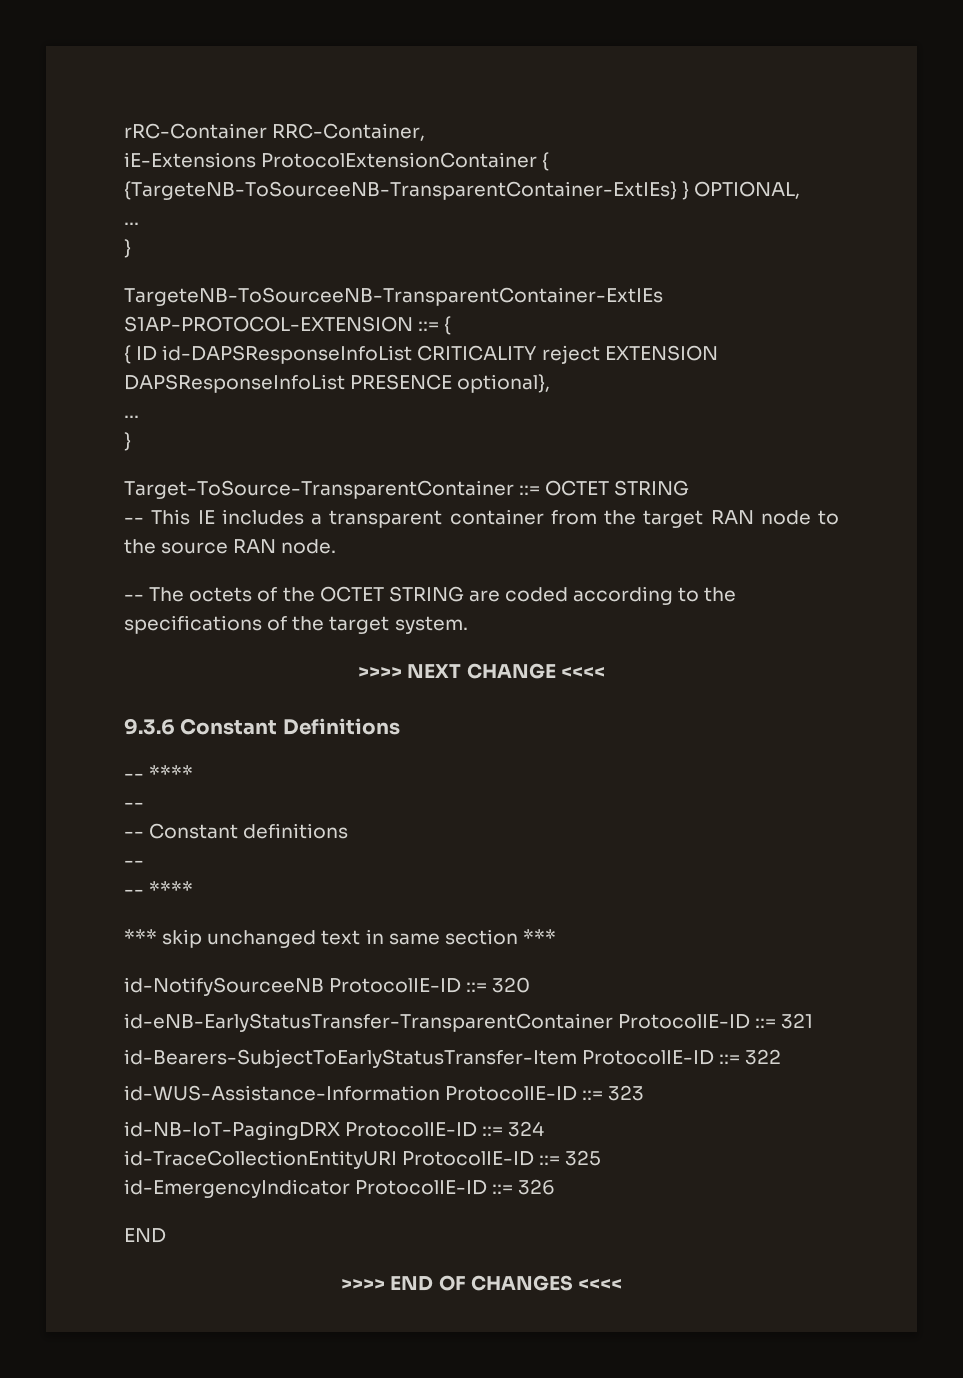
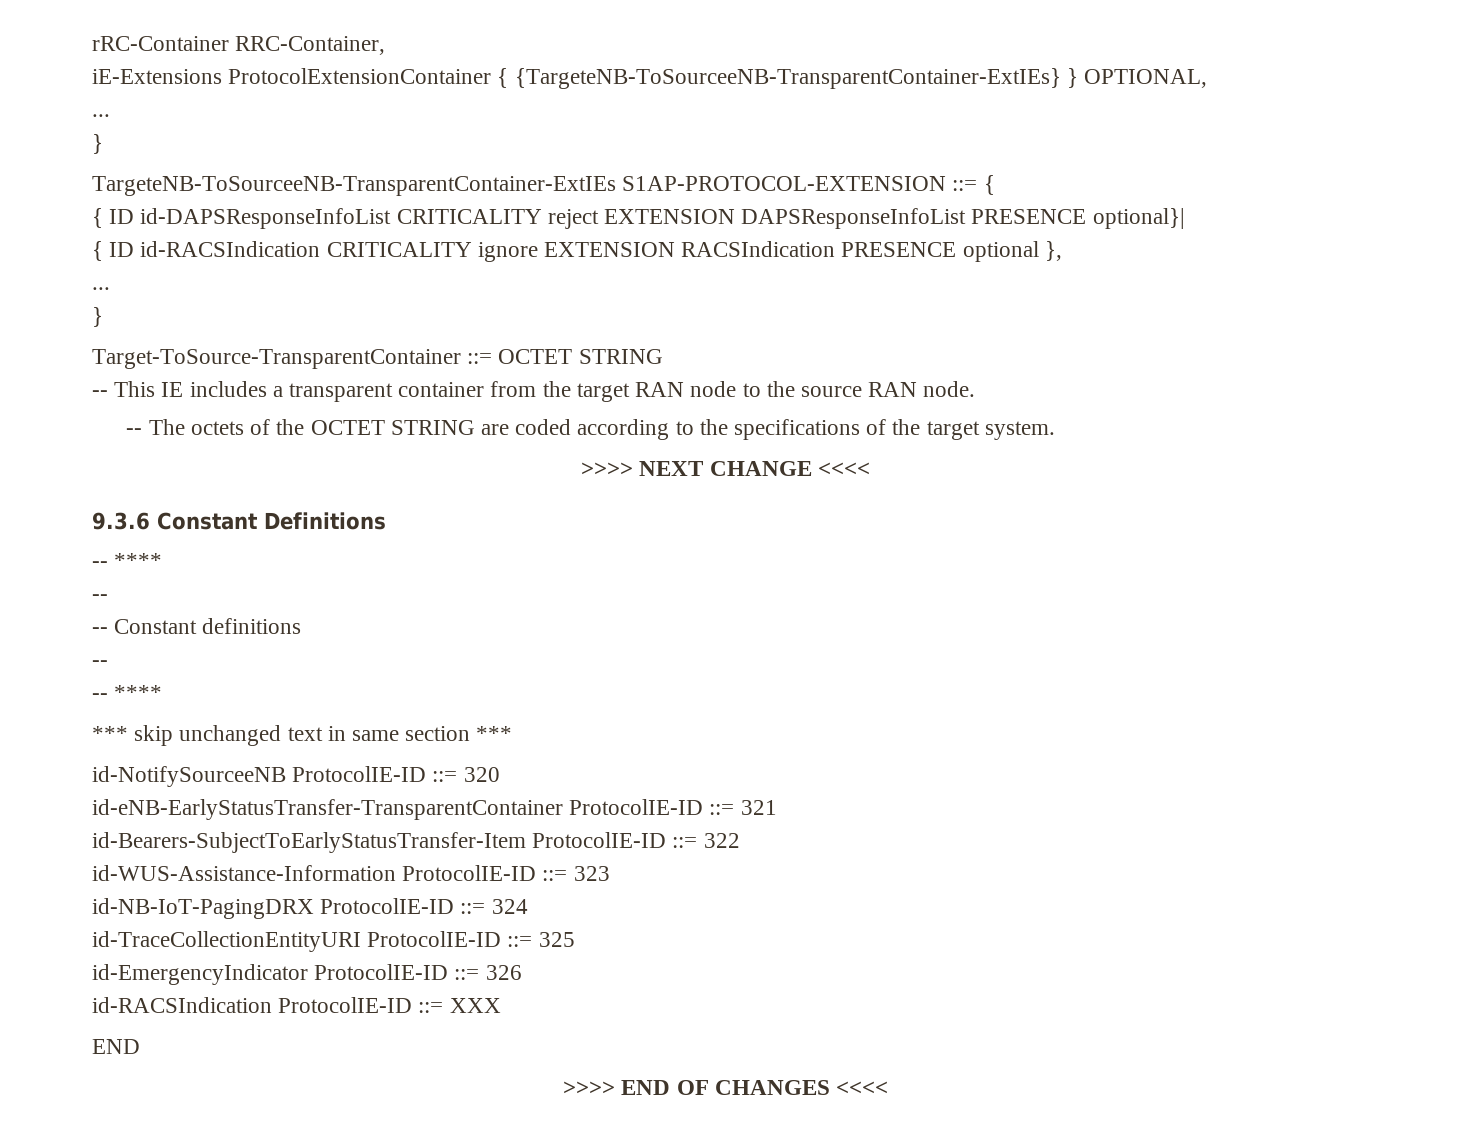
- { ID id-DAPSResponseInfoList CRITICALITY reject EXTENSION DAPSResponseInfoList PRESENCE optional},
+ { ID id-DAPSResponseInfoList CRITICALITY reject EXTENSION DAPSResponseInfoList PRESENCE optional}|
+ { ID id-RACSIndication CRITICALITY ignore EXTENSION RACSIndication PRESENCE optional },
+ id-RACSIndication ProtocolIE-ID ::= XXX

